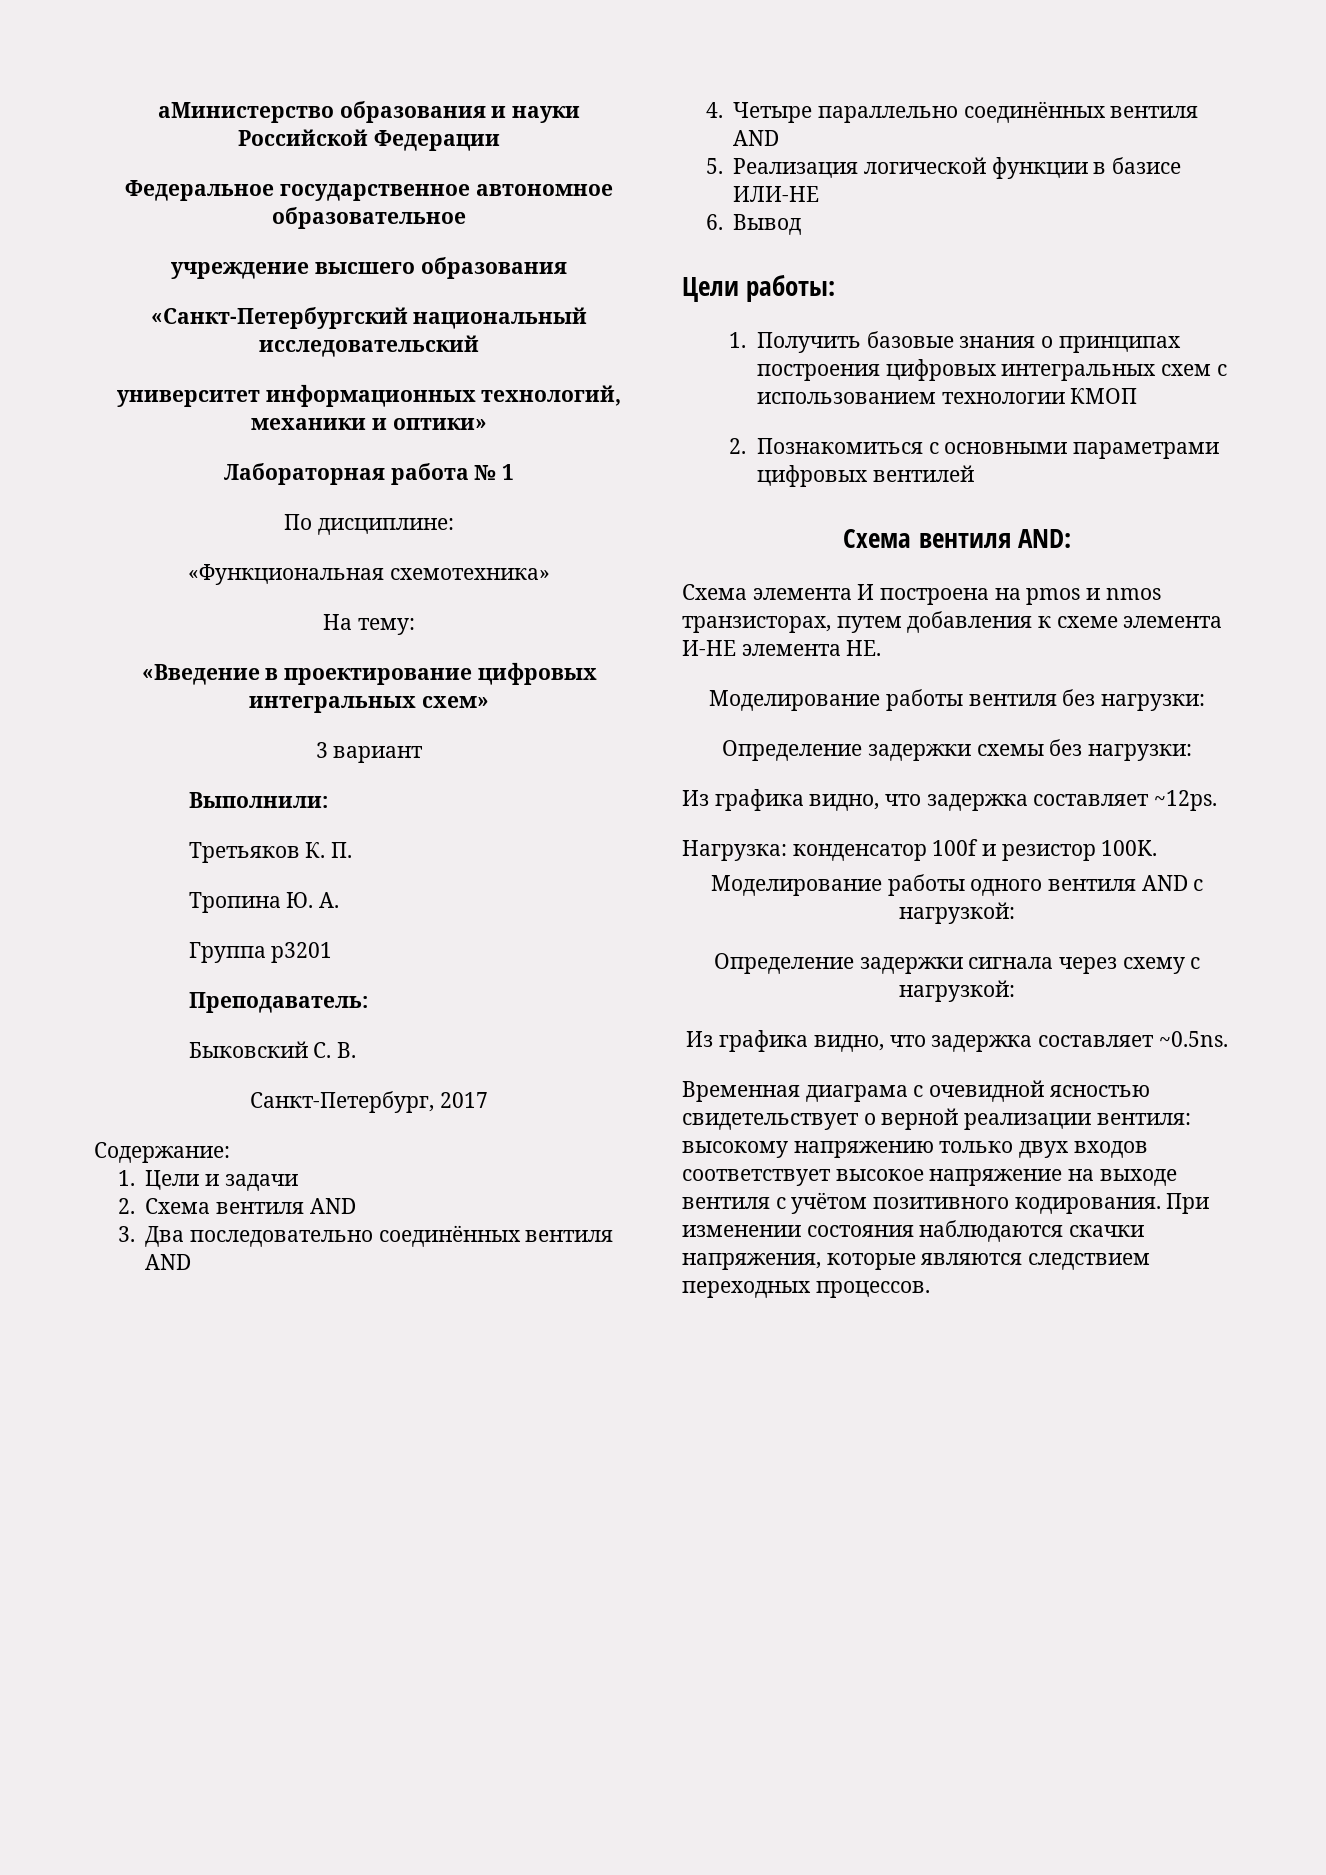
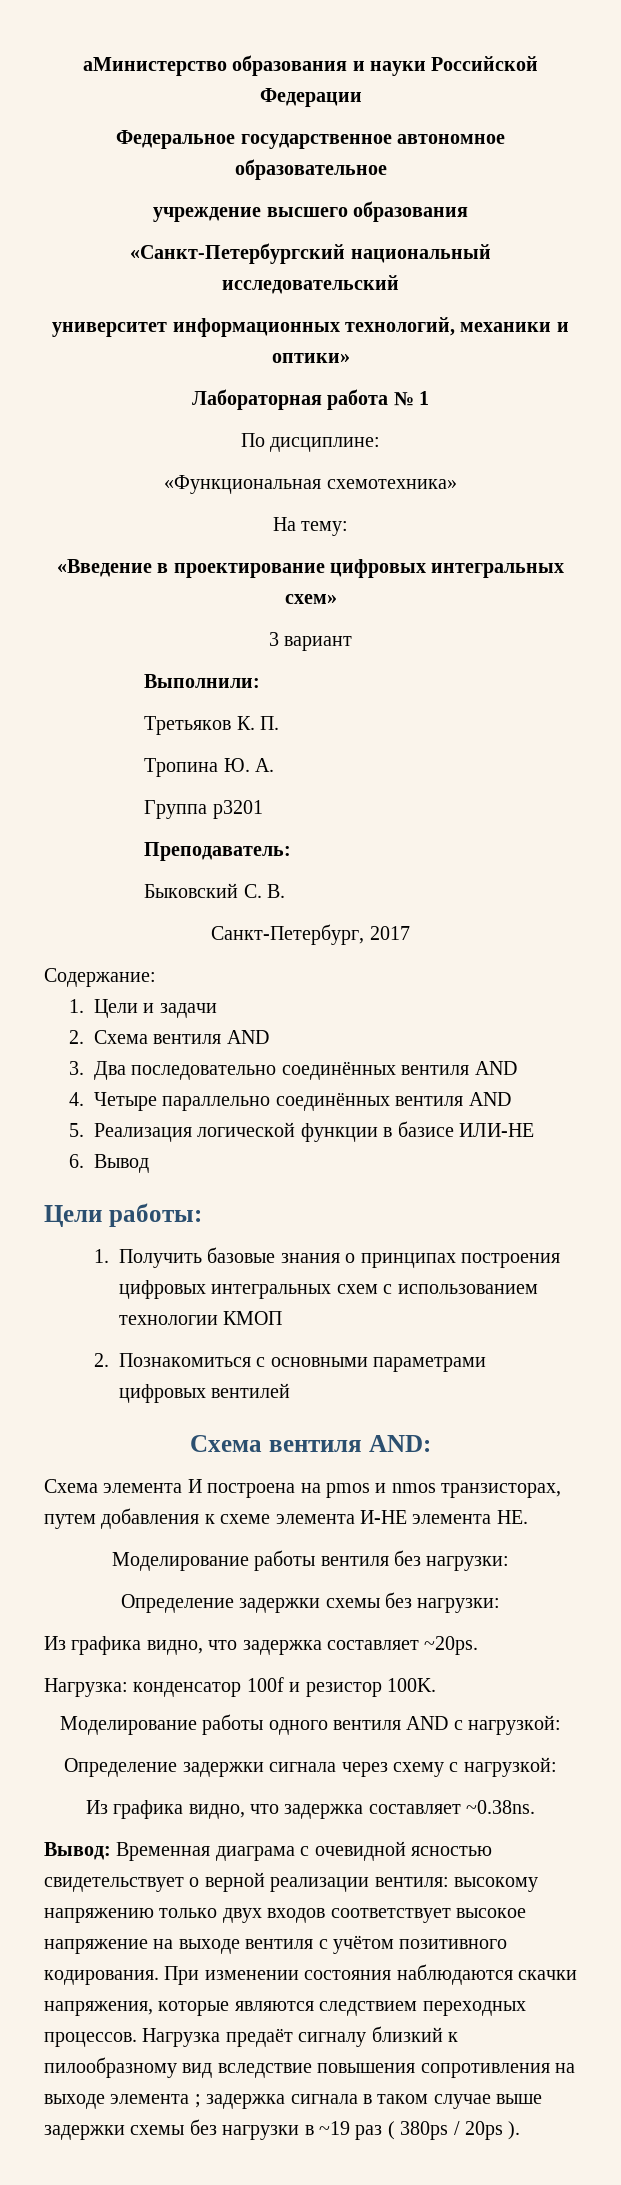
- Из графика видно, что задержка составляет ~12ps.
+ Из графика видно, что задержка составляет ~20ps.
- Из графика видно, что задержка составляет ~0.5ns.
- Временная диаграма с очевидной ясностью свидетельствует о верной реализации вентиля: высокому напряжению только двух входов соответствует высокое напряжение на выходе вентиля с учётом позитивного кодирования.
+ Из графика видно, что задержка составляет ~0.38ns.
+ Вывод: Временная диаграма с очевидной ясностью свидетельствует о верной реализации вентиля: высокому напряжению только двух входов соответствует высокое напряжение на выходе вентиля с учётом позитивного кодирования.
+ Нагрузка предаёт сигналу близкий к пилообразному вид вследствие повышения сопротивления на выходе элемента ; задержка сигнала в таком случае выше задержки схемы без нагрузки в ~19 раз ( 380ps / 20ps ).

